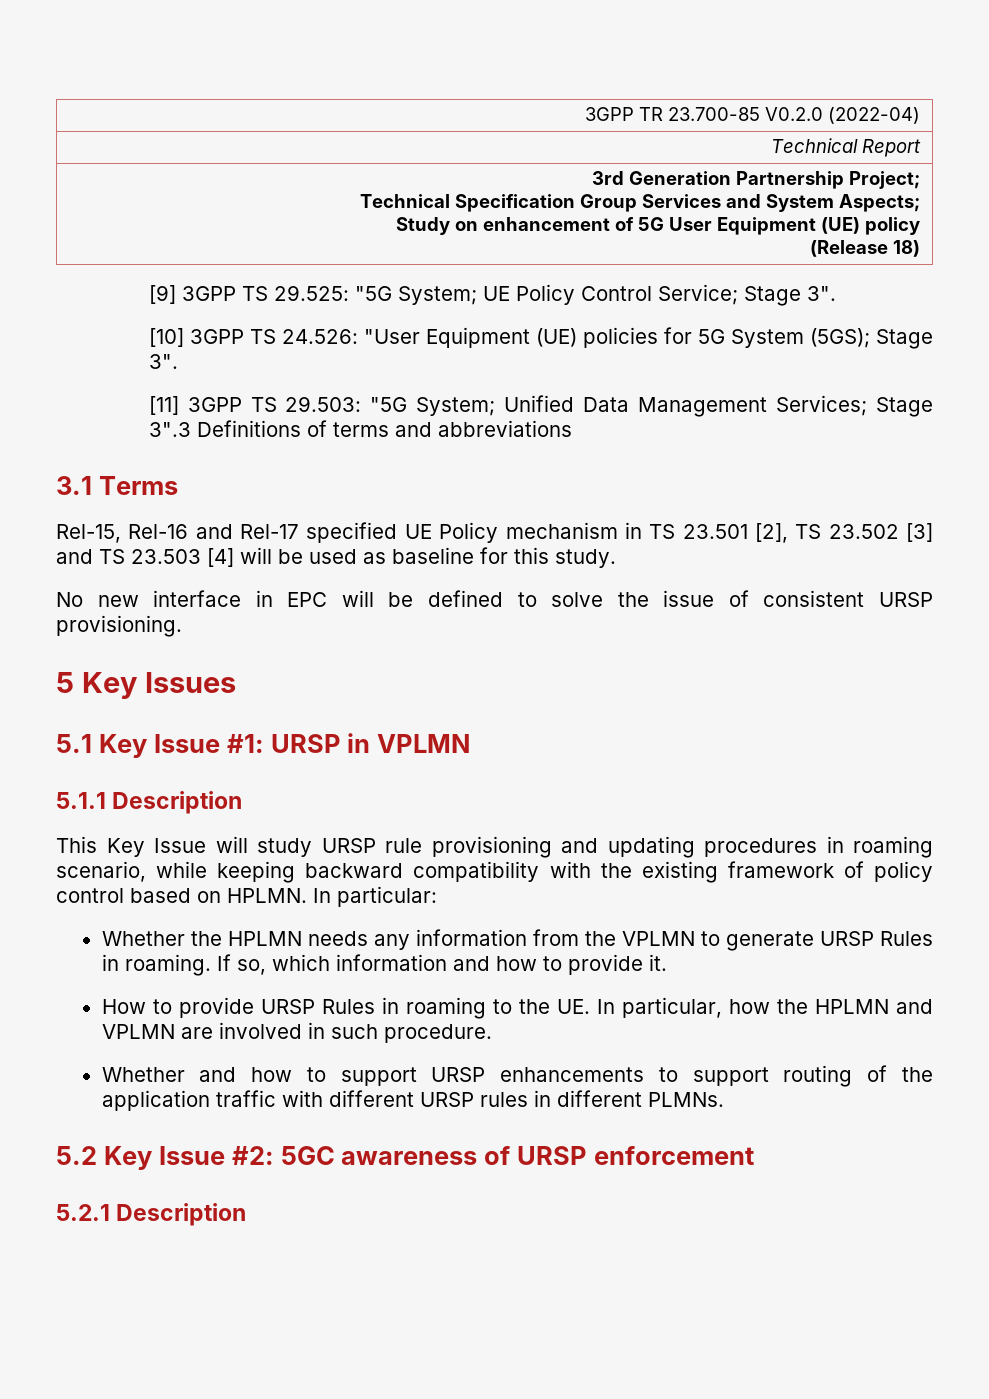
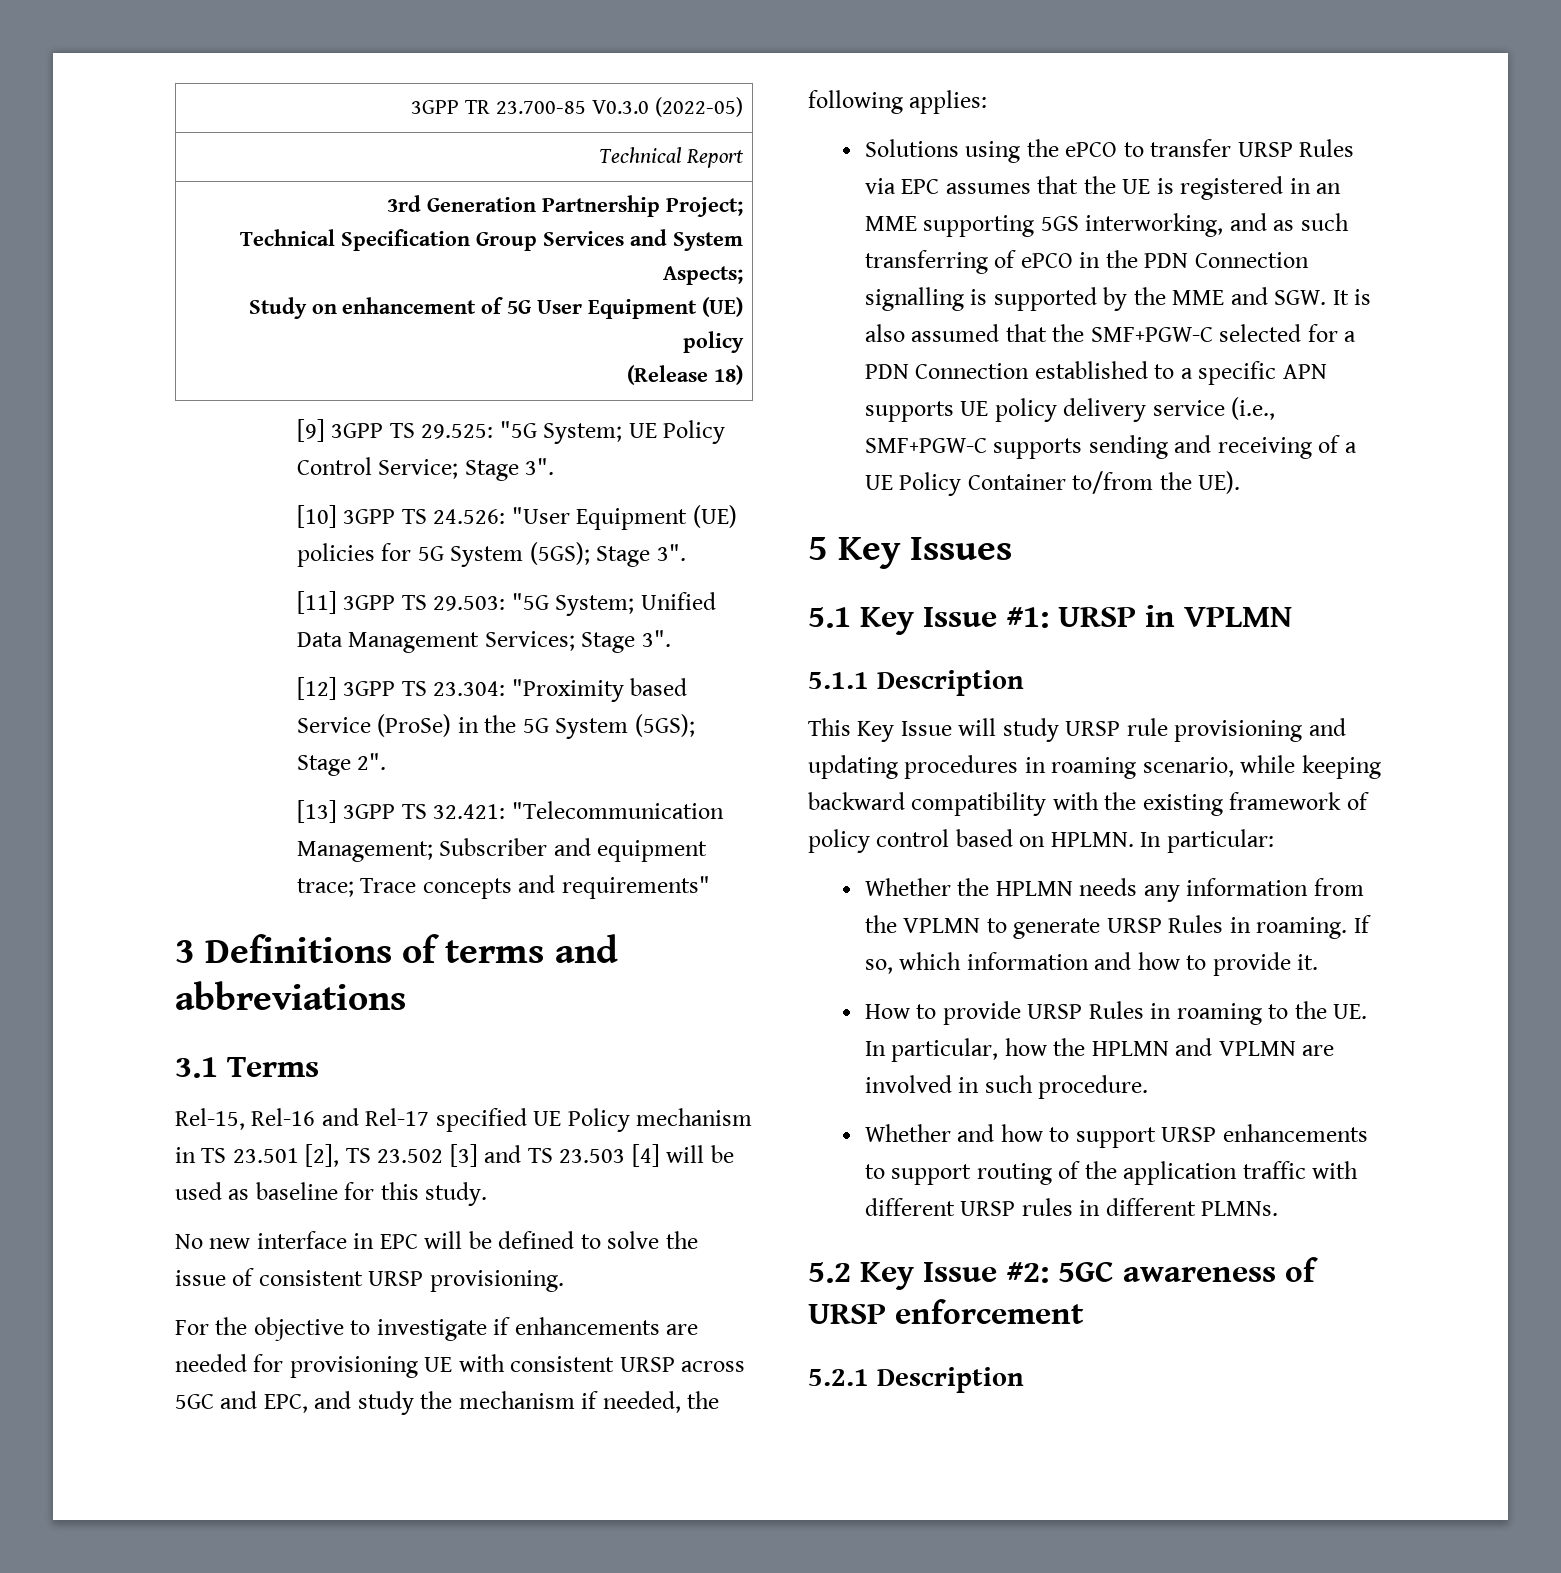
- 3GPP TR 23.700-85 V0.2.0 (2022-04)
+ 3GPP TR 23.700-85 V0.3.0 (2022-05)
- [11] 3GPP TS 29.503: "5G System; Unified Data Management Services; Stage 3".3 Definitions of terms and abbreviations
+ [11] 3GPP TS 29.503: "5G System; Unified Data Management Services; Stage 3".
+ [12] 3GPP TS 23.304: "Proximity based Service (ProSe) in the 5G System (5GS); Stage 2".
+ [13] 3GPP TS 32.421: "Telecommunication Management; Subscriber and equipment trace; Trace concepts and requirements"
+ 3 Definitions of terms and abbreviations
+ For the objective to investigate if enhancements are needed for provisioning UE with consistent URSP across 5GC and EPC, and study the mechanism if needed, the following applies:
+ Solutions using the ePCO to transfer URSP Rules via EPC assumes that the UE is registered in an MME supporting 5GS interworking, and as such transferring of ePCO in the PDN Connection signalling is supported by the MME and SGW. It is also assumed that the SMF+PGW-C selected for a PDN Connection established to a specific APN supports UE policy delivery service (i.e., SMF+PGW-C supports sending and receiving of a UE Policy Container to/from the UE).

